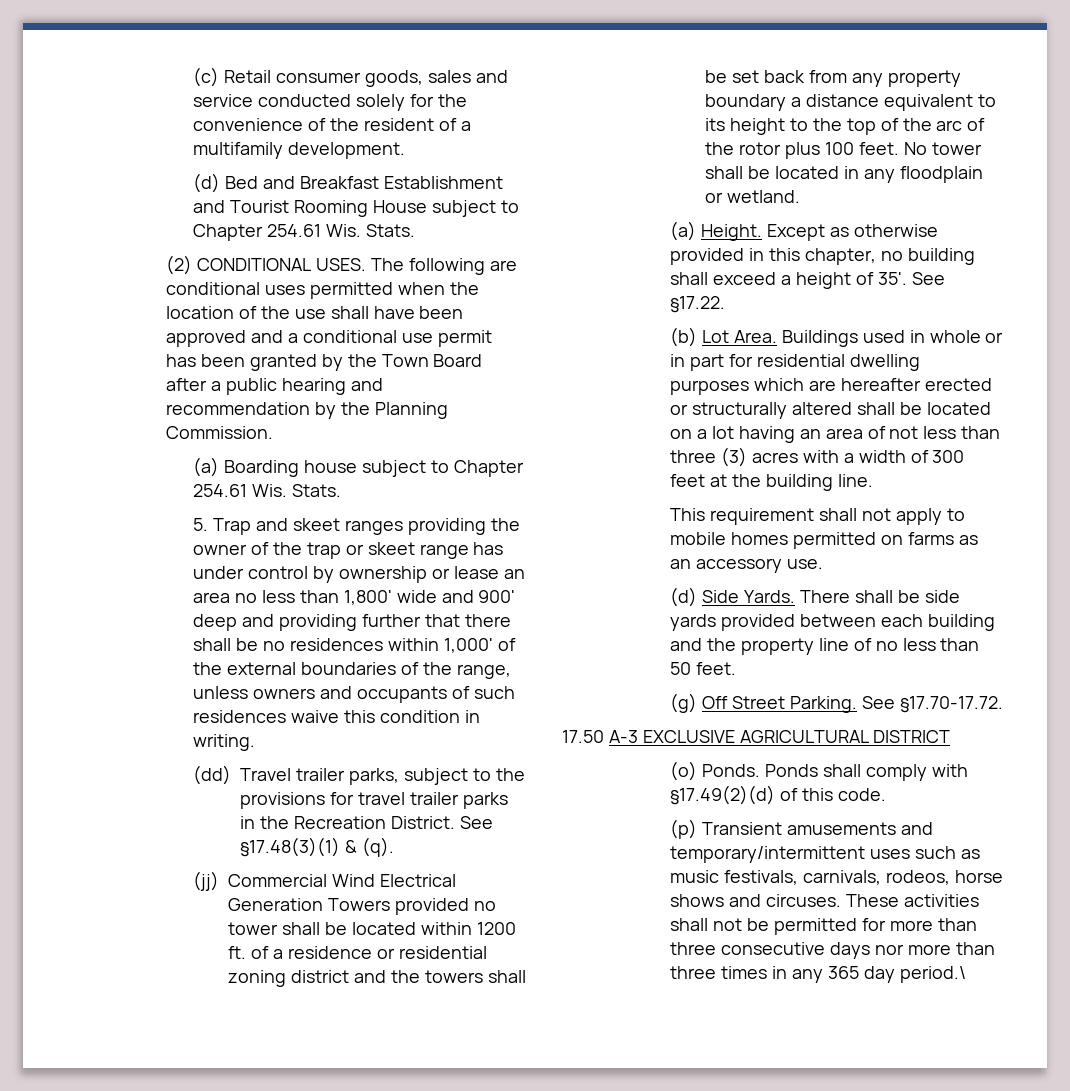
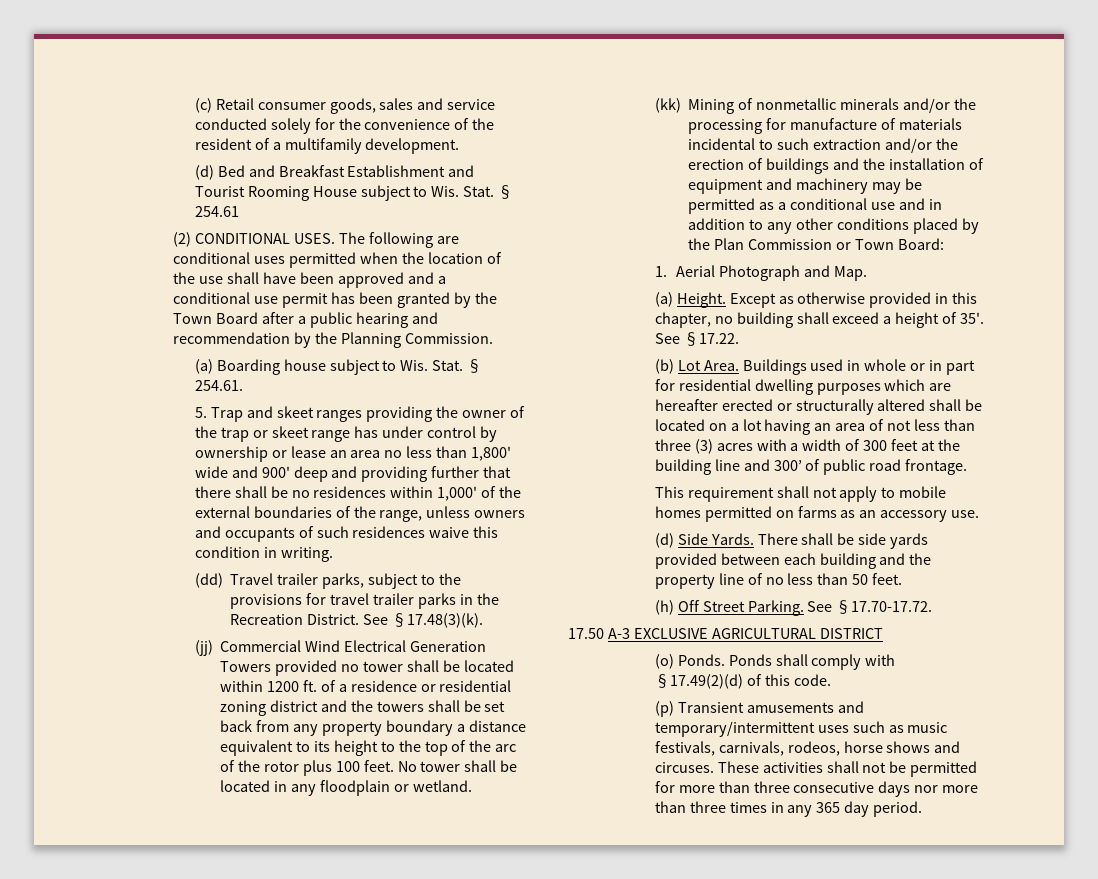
- (d) Bed and Breakfast Establishment and Tourist Rooming House subject to Chapter 254.61 Wis. Stats.
+ (d) Bed and Breakfast Establishment and Tourist Rooming House subject to Wis. Stat. § 254.61
- (a) Boarding house subject to Chapter 254.61 Wis. Stats.
+ (a) Boarding house subject to Wis. Stat. § 254.61.
- See §17.48(3)(1) & (q).
+ See §17.48(3)(k).
+ (kk) Mining of nonmetallic minerals and/or the processing for manufacture of materials incidental to such extraction and/or the erection of buildings and the installation of equipment and machinery may be permitted as a conditional use and in addition to any other conditions placed by the Plan Commission or Town Board:
+ 1. Aerial Photograph and Map.
- Buildings used in whole or in part for residential dwelling purposes which are hereafter erected or structurally altered shall be located on a lot having an area of not less than three (3) acres with a width of 300 feet at the building line.
+ Buildings used in whole or in part for residential dwelling purposes which are hereafter erected or structurally altered shall be located on a lot having an area of not less than three (3) acres with a width of 300 feet at the building line and 300’ of public road frontage.
- (g) Off Street Parking.
+ (h) Off Street Parking.
- These activities shall not be permitted for more than three consecutive days nor more than three times in any 365 day period.\
+ These activities shall not be permitted for more than three consecutive days nor more than three times in any 365 day period.

